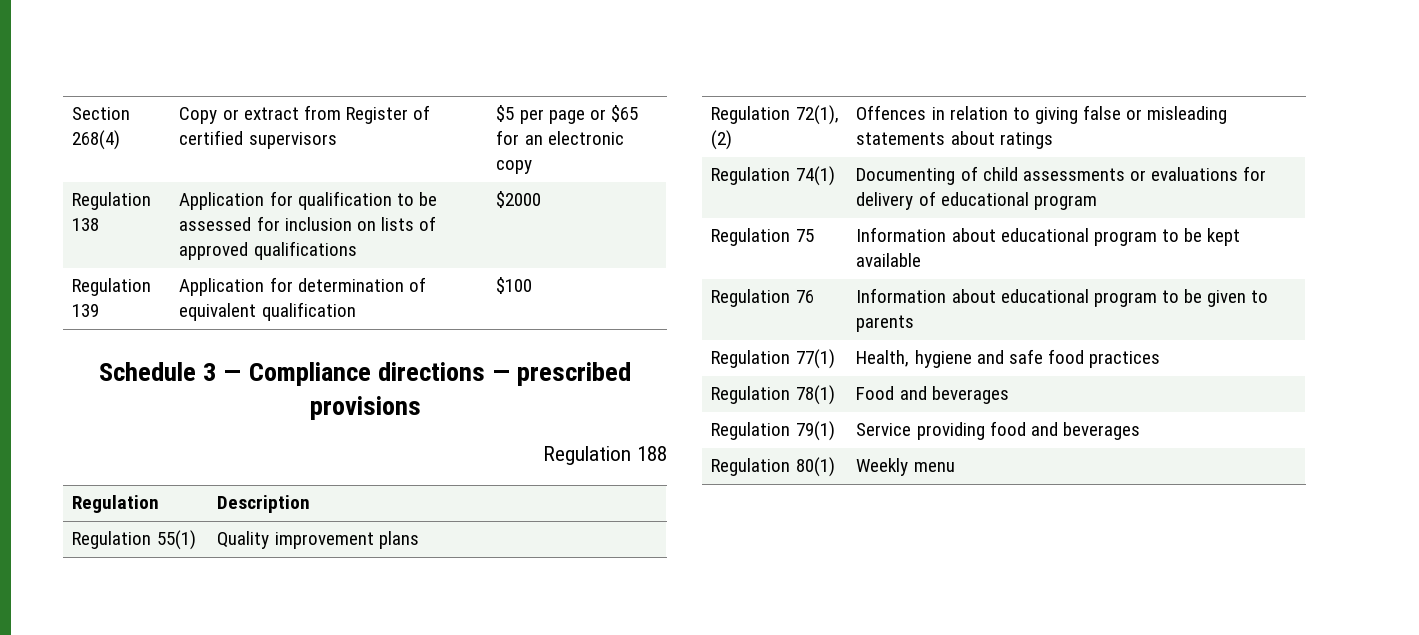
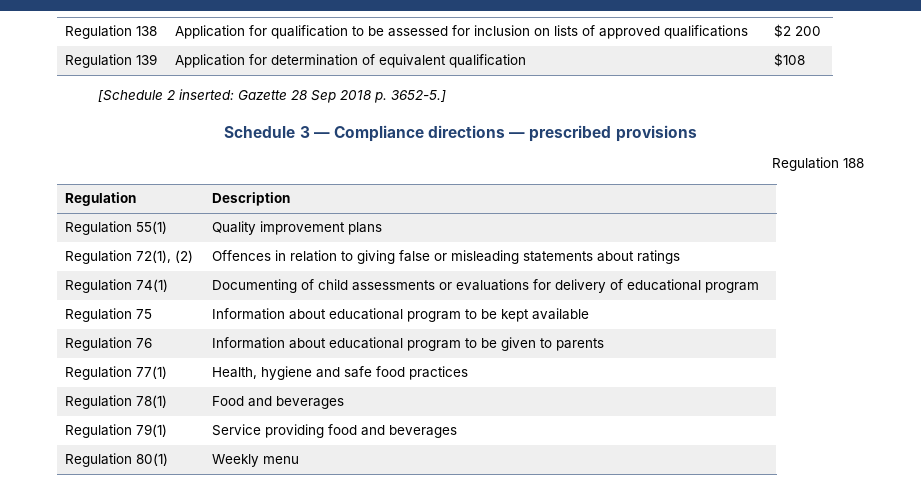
- Section 268(4) | Copy or extract from Register of certified supervisors | $5 per page or $65 for an electronic copy
- Regulation 138 | Application for qualification to be assessed for inclusion on lists of approved qualifications | $2000
+ Regulation 138 | Application for qualification to be assessed for inclusion on lists of approved qualifications | $2 200
- Regulation 139 | Application for determination of equivalent qualification | $100
+ Regulation 139 | Application for determination of equivalent qualification | $108
+ [Schedule 2 inserted: Gazette 28 Sep 2018 p. 3652-5.]

